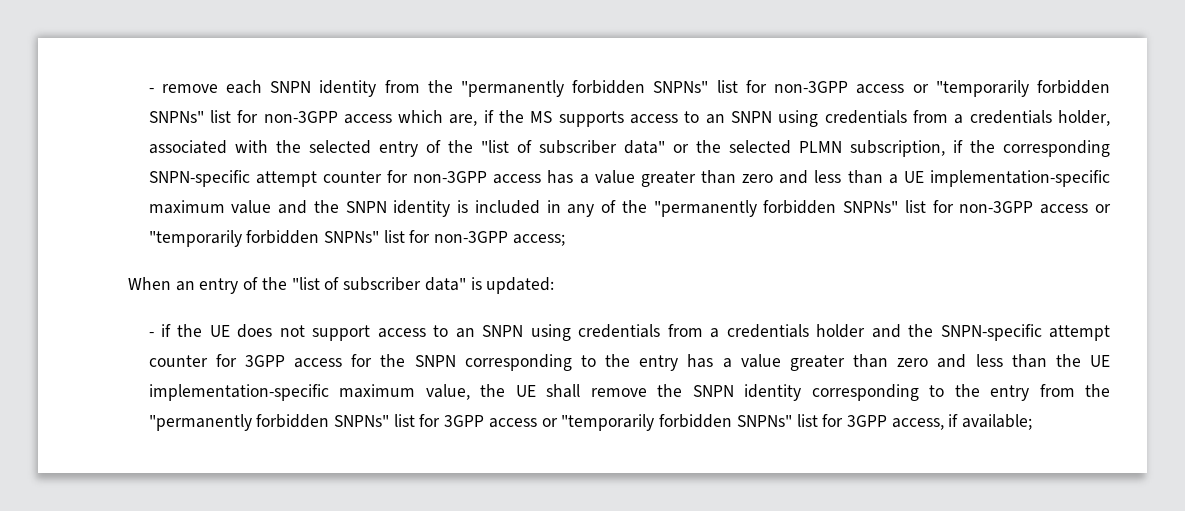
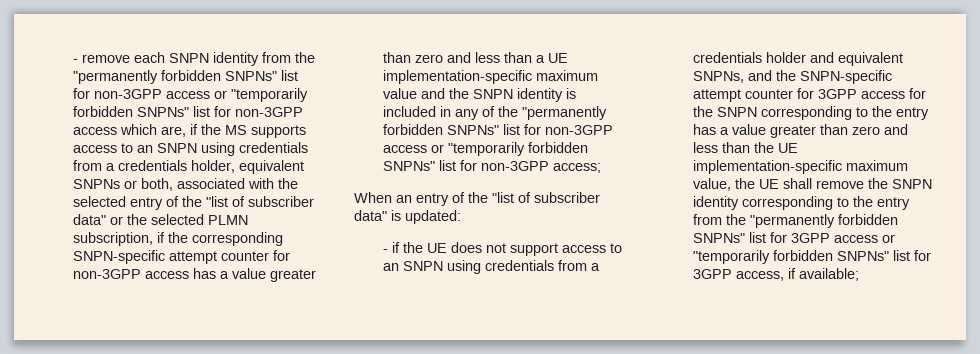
- - remove each SNPN identity from the "permanently forbidden SNPNs" list for non-3GPP access or "temporarily forbidden SNPNs" list for non-3GPP access which are, if the MS supports access to an SNPN using credentials from a credentials holder, associated with the selected entry of the "list of subscriber data" or the selected PLMN subscription, if the corresponding SNPN-specific attempt counter for non-3GPP access has a value greater than zero and less than a UE implementation-specific maximum value and the SNPN identity is included in any of the "permanently forbidden SNPNs" list for non-3GPP access or "temporarily forbidden SNPNs" list for non-3GPP access;
+ - remove each SNPN identity from the "permanently forbidden SNPNs" list for non-3GPP access or "temporarily forbidden SNPNs" list for non-3GPP access which are, if the MS supports access to an SNPN using credentials from a credentials holder, equivalent SNPNs or both, associated with the selected entry of the "list of subscriber data" or the selected PLMN subscription, if the corresponding SNPN-specific attempt counter for non-3GPP access has a value greater than zero and less than a UE implementation-specific maximum value and the SNPN identity is included in any of the "permanently forbidden SNPNs" list for non-3GPP access or "temporarily forbidden SNPNs" list for non-3GPP access;
- - if the UE does not support access to an SNPN using credentials from a credentials holder and the SNPN-specific attempt counter for 3GPP access for the SNPN corresponding to the entry has a value greater than zero and less than the UE implementation-specific maximum value, the UE shall remove the SNPN identity corresponding to the entry from the "permanently forbidden SNPNs" list for 3GPP access or "temporarily forbidden SNPNs" list for 3GPP access, if available;
+ - if the UE does not support access to an SNPN using credentials from a credentials holder and equivalent SNPNs, and the SNPN-specific attempt counter for 3GPP access for the SNPN corresponding to the entry has a value greater than zero and less than the UE implementation-specific maximum value, the UE shall remove the SNPN identity corresponding to the entry from the "permanently forbidden SNPNs" list for 3GPP access or "temporarily forbidden SNPNs" list for 3GPP access, if available;

